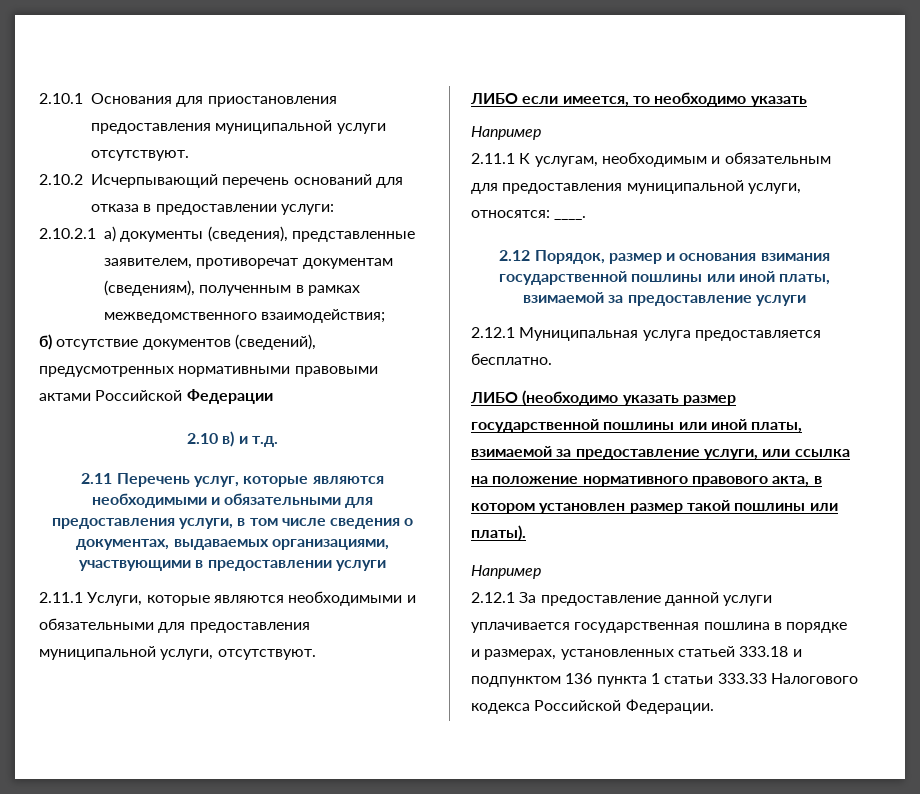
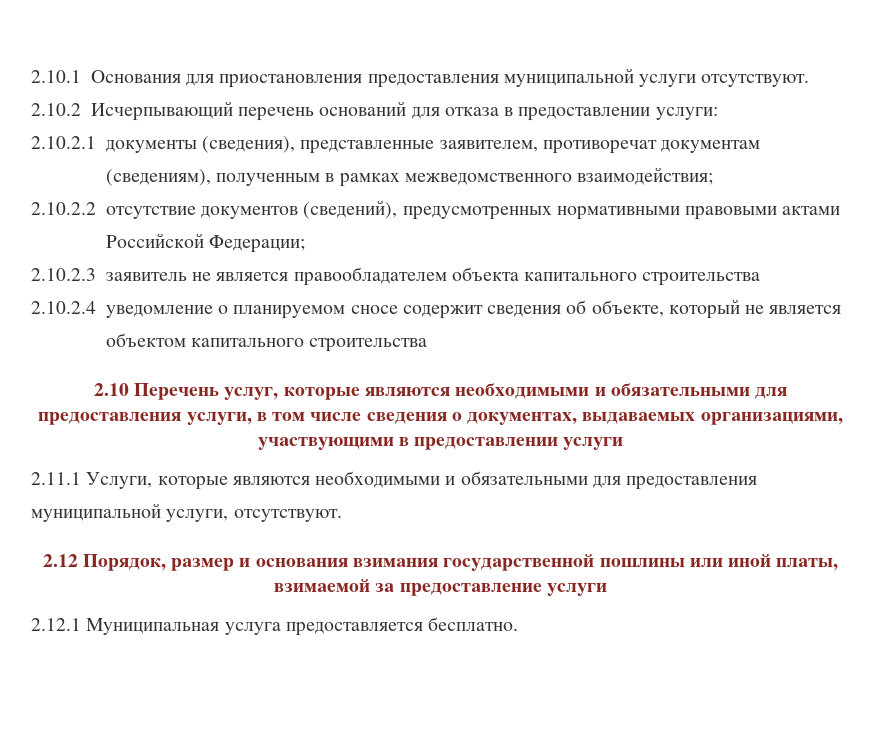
- 2.10.2.1 а) документы (сведения), представленные заявителем, противоречат документам (сведениям), полученным в рамках межведомственного взаимодействия;
+ 2.10.2.1 документы (сведения), представленные заявителем, противоречат документам (сведениям), полученным в рамках межведомственного взаимодействия;
- б) отсутствие документов (сведений), предусмотренных нормативными правовыми актами Российской Федерации
- 2.10 в) и т.д.
- 2.11 Перечень услуг, которые являются необходимыми и обязательными для предоставления услуги, в том числе сведения о документах, выдаваемых организациями, участвующими в предоставлении услуги
+ 2.10.2.2 отсутствие документов (сведений), предусмотренных нормативными правовыми актами Российской Федерации;
+ 2.10.2.3 заявитель не является правообладателем объекта капитального строительства
+ 2.10.2.4 уведомление о планируемом сносе содержит сведения об объекте, который не является объектом капитального строительства
+ 2.10 Перечень услуг, которые являются необходимыми и обязательными для предоставления услуги, в том числе сведения о документах, выдаваемых организациями, участвующими в предоставлении услуги
- ЛИБО если имеется, то необходимо указать
- Например
- 2.11.1 К услугам, необходимым и обязательным для предоставления муниципальной услуги, относятся: ____.
- ЛИБО (необходимо указать размер государственной пошлины или иной платы, взимаемой за предоставление услуги, или ссылка на положение нормативного правового акта, в котором установлен размер такой пошлины или платы).
- Например
- 2.12.1 За предоставление данной услуги уплачивается государственная пошлина в порядке и размерах, установленных статьей 333.18 и подпунктом 136 пункта 1 статьи 333.33 Налогового кодекса Российской Федерации.

